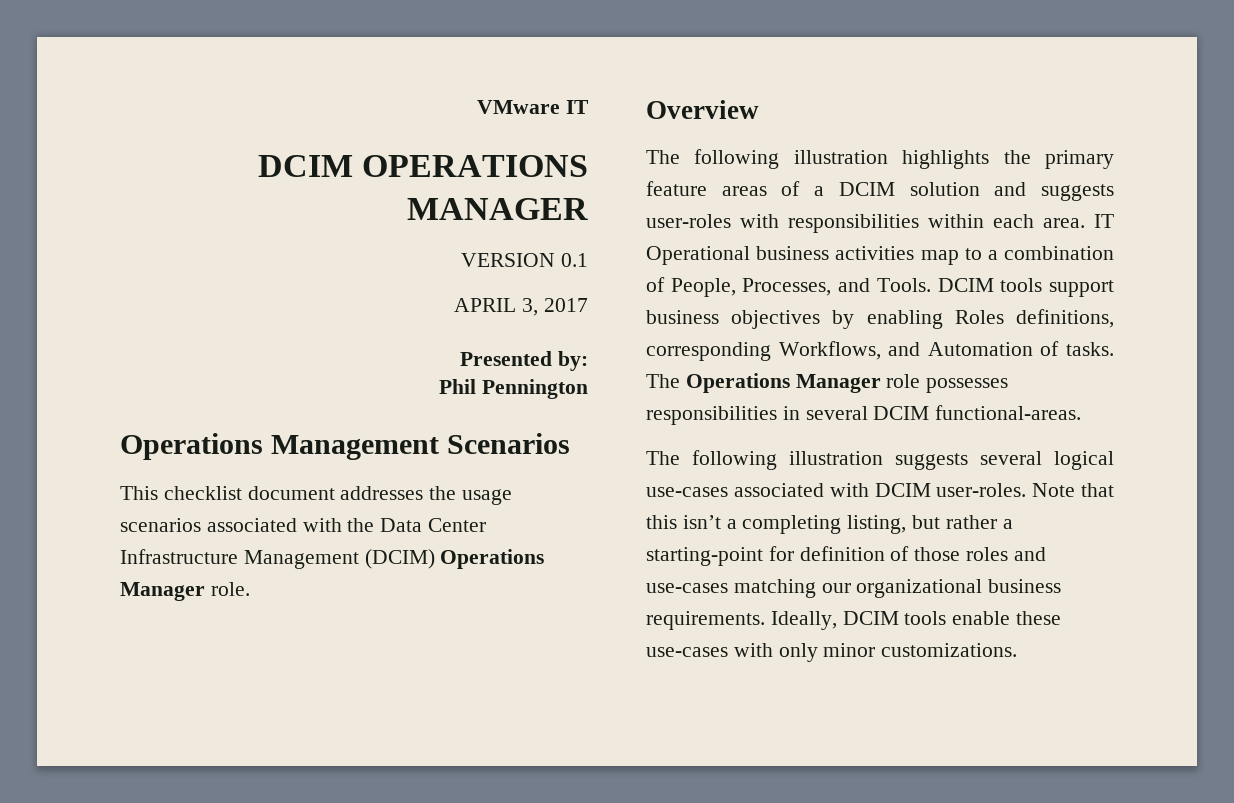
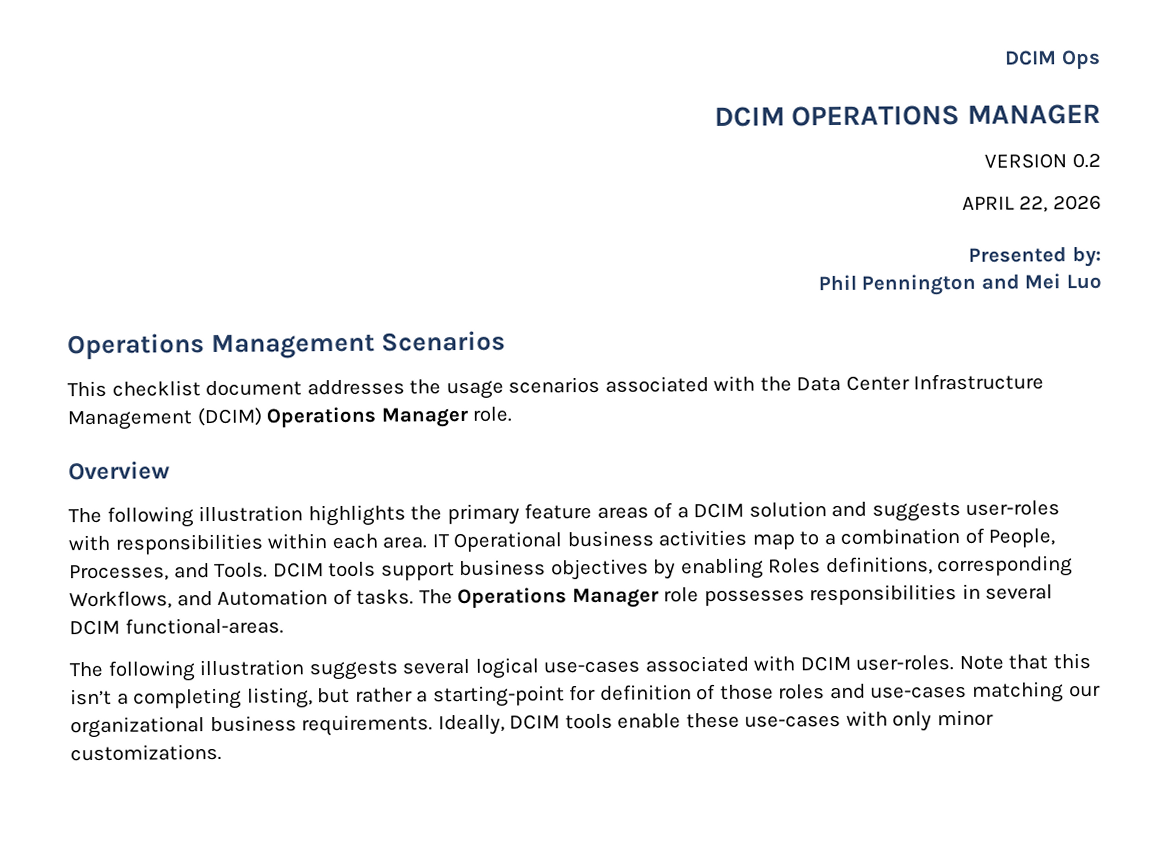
- VMware IT
+ DCIM Ops
- VERSION 0.1
+ VERSION 0.2
- APRIL 3, 2017
+ APRIL 22, 2026
- Phil Pennington
+ Phil Pennington and Mei Luo

